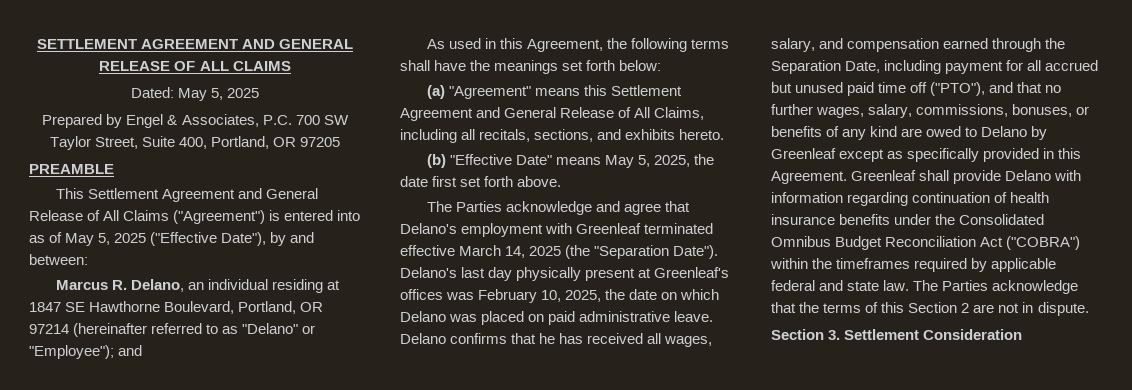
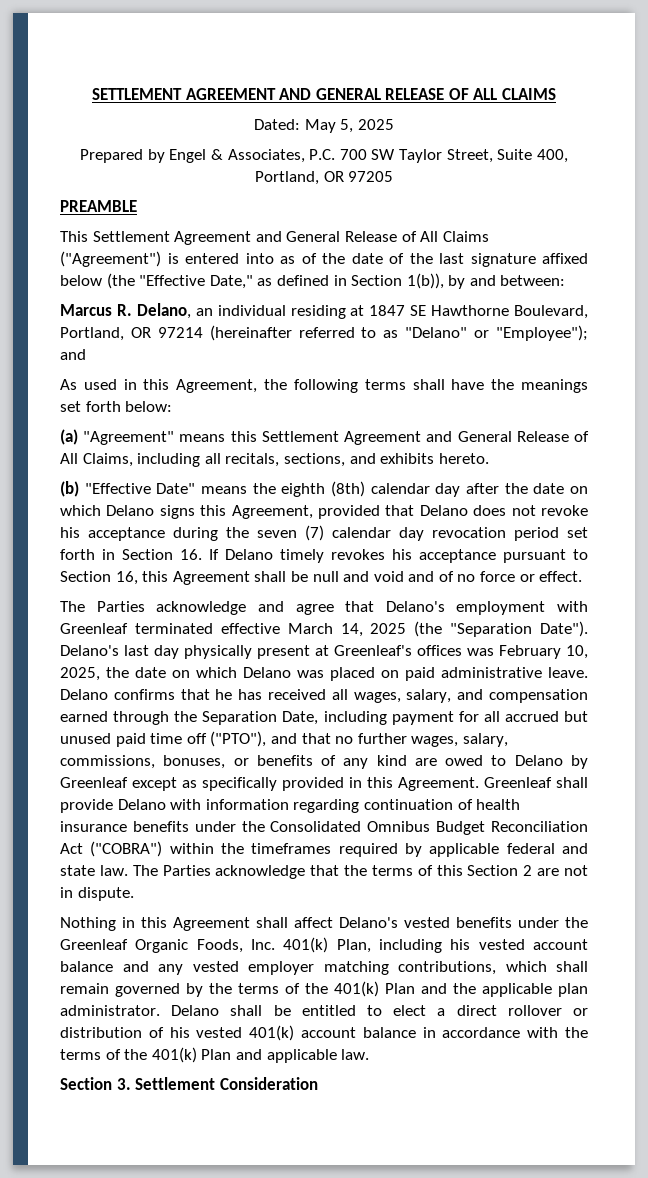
- This Settlement Agreement and General Release of All Claims ("Agreement") is entered into as of May 5, 2025 ("Effective Date"), by and between:
+ This Settlement Agreement and General Release of All Claims ("Agreement") is entered into as of the date of the last signature affixed below (the "Effective Date," as defined in Section 1(b)), by and between:
- (b) "Effective Date" means May 5, 2025, the date first set forth above.
+ (b) "Effective Date" means the eighth (8th) calendar day after the date on which Delano signs this Agreement, provided that Delano does not revoke his acceptance during the seven (7) calendar day revocation period set forth in Section 16. If Delano timely revokes his acceptance pursuant to Section 16, this Agreement shall be null and void and of no force or effect.
+ Nothing in this Agreement shall affect Delano's vested benefits under the Greenleaf Organic Foods, Inc. 401(k) Plan, including his vested account balance and any vested employer matching contributions, which shall remain governed by the terms of the 401(k) Plan and the applicable plan administrator. Delano shall be entitled to elect a direct rollover or distribution of his vested 401(k) account balance in accordance with the terms of the 401(k) Plan and applicable law.

